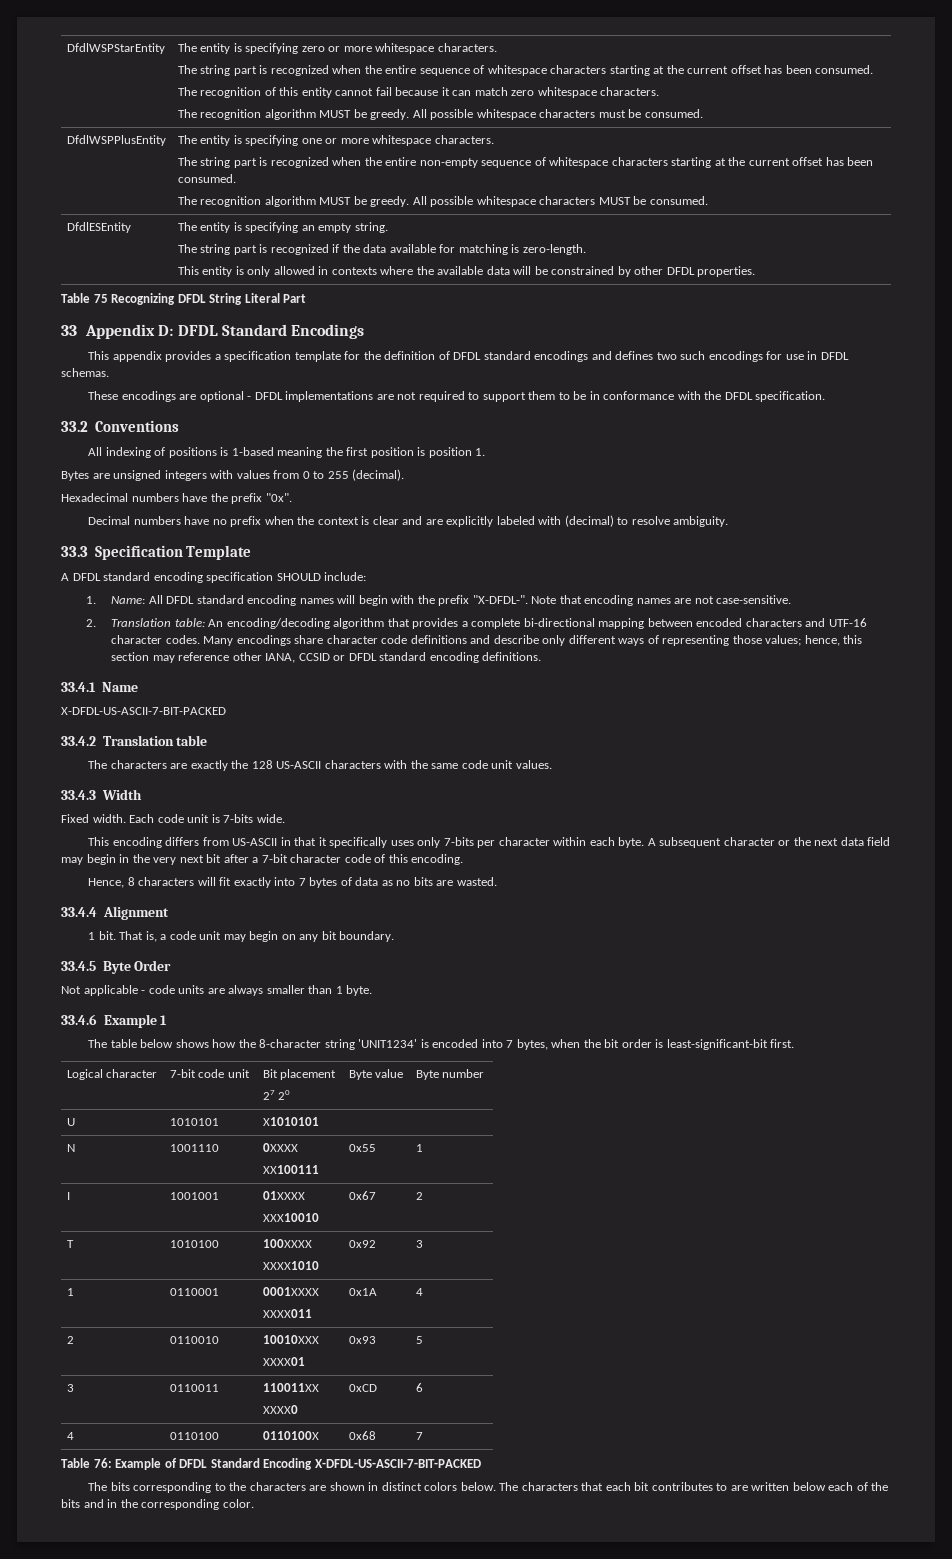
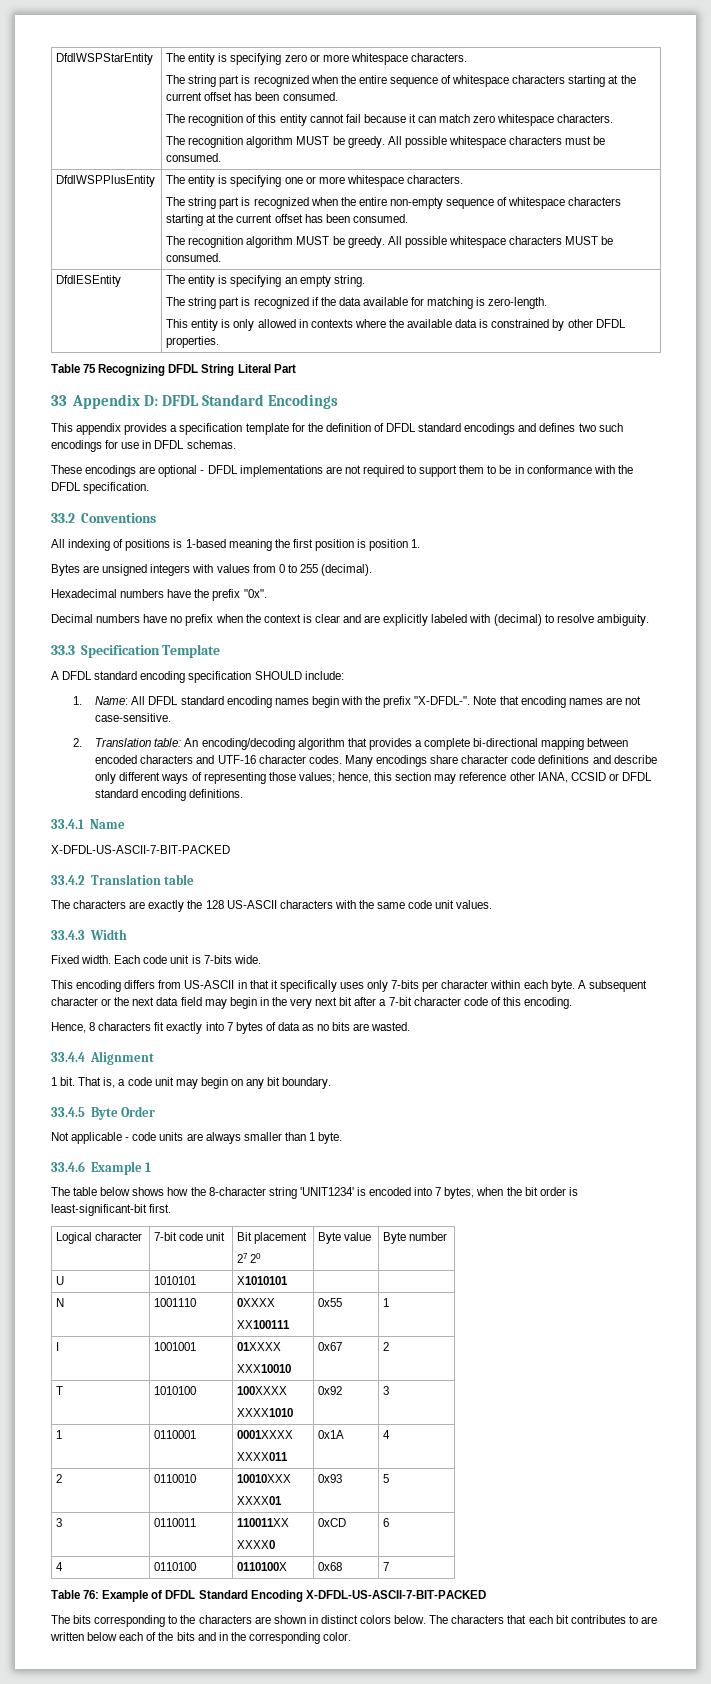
  DfdlESEntity | The entity is specifying an empty string.
  The string part is recognized if the data available for matching is zero-length.
- This entity is only allowed in contexts where the available data will be constrained by other DFDL properties.
+ This entity is only allowed in contexts where the available data is constrained by other DFDL properties.
- 1. Name: All DFDL standard encoding names will begin with the prefix "X-DFDL-".
+ 1. Name: All DFDL standard encoding names begin with the prefix "X-DFDL-".
- Hence, 8 characters will fit exactly into 7 bytes of data as no bits are wasted.
+ Hence, 8 characters fit exactly into 7 bytes of data as no bits are wasted.

